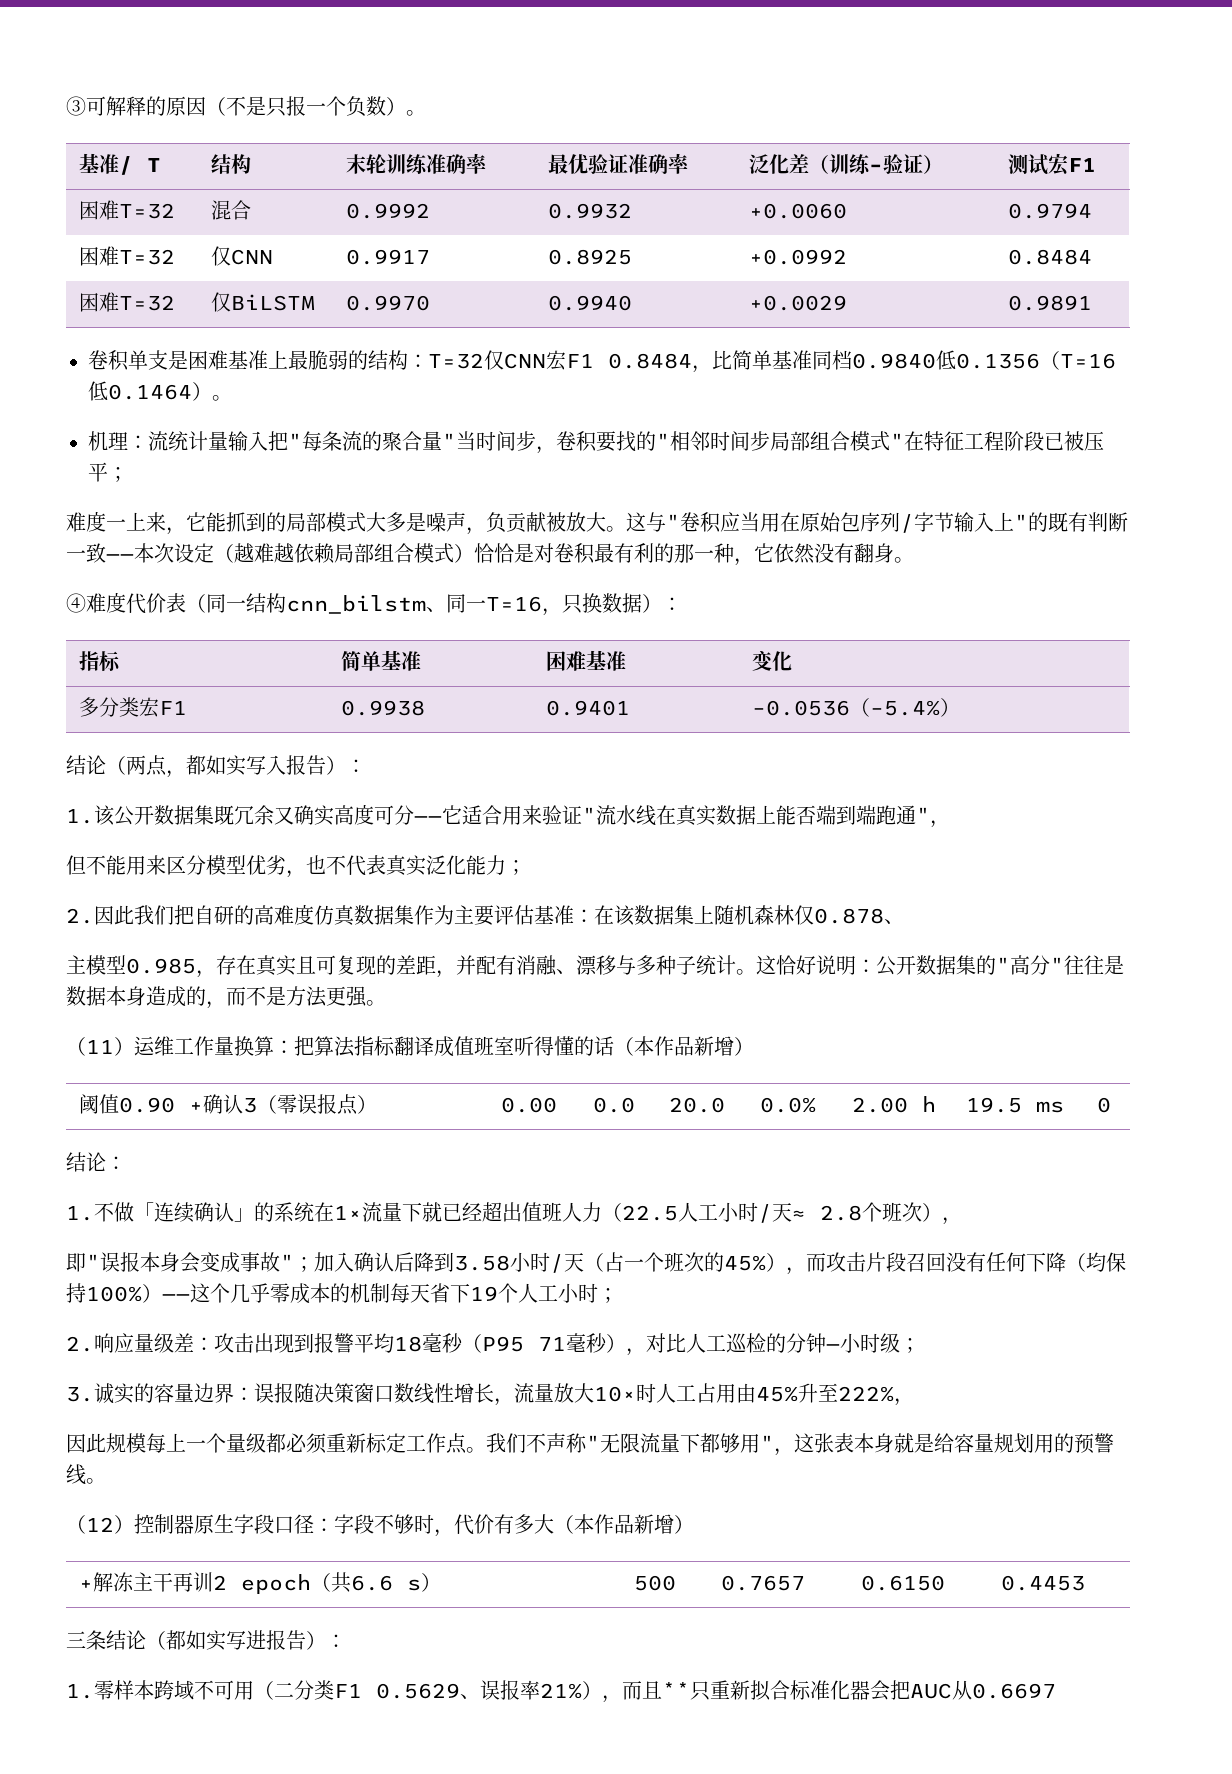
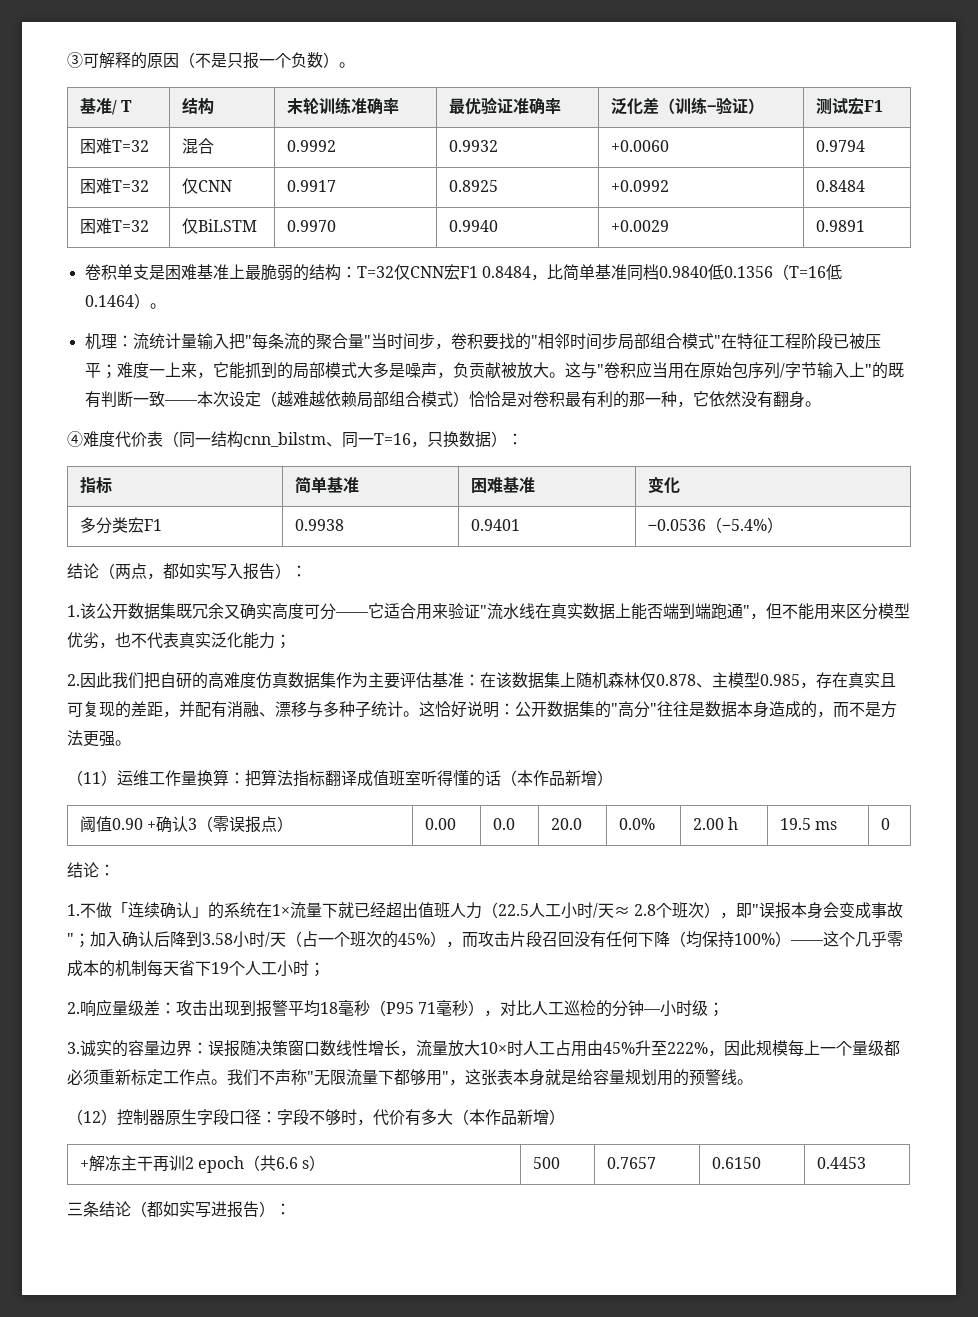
- 机理：流统计量输入把"每条流的聚合量"当时间步，卷积要找的"相邻时间步局部组合模式"在特征工程阶段已被压平；
- 难度一上来，它能抓到的局部模式大多是噪声，负贡献被放大。
+ 机理：流统计量输入把"每条流的聚合量"当时间步，卷积要找的"相邻时间步局部组合模式"在特征工程阶段已被压平；难度一上来，它能抓到的局部模式大多是噪声，负贡献被放大。
- 1.该公开数据集既冗余又确实高度可分——它适合用来验证"流水线在真实数据上能否端到端跑通"，
- 但不能用来区分模型优劣，也不代表真实泛化能力；
+ 1.该公开数据集既冗余又确实高度可分——它适合用来验证"流水线在真实数据上能否端到端跑通"，但不能用来区分模型优劣，也不代表真实泛化能力；
- 2.因此我们把自研的高难度仿真数据集作为主要评估基准：在该数据集上随机森林仅0.878、
- 主模型0.985，存在真实且可复现的差距，并配有消融、漂移与多种子统计。
+ 2.因此我们把自研的高难度仿真数据集作为主要评估基准：在该数据集上随机森林仅0.878、主模型0.985，存在真实且可复现的差距，并配有消融、漂移与多种子统计。
- 1.不做「连续确认」的系统在1×流量下就已经超出值班人力（22.5人工小时/天≈ 2.8个班次），
- 即"误报本身会变成事故"；
+ 1.不做「连续确认」的系统在1×流量下就已经超出值班人力（22.5人工小时/天≈ 2.8个班次），即"误报本身会变成事故"；
- 3.诚实的容量边界：误报随决策窗口数线性增长，流量放大10×时人工占用由45%升至222%，
- 因此规模每上一个量级都必须重新标定工作点。
+ 3.诚实的容量边界：误报随决策窗口数线性增长，流量放大10×时人工占用由45%升至222%，因此规模每上一个量级都必须重新标定工作点。
- 1.零样本跨域不可用（二分类F1 0.5629、误报率21%），而且**只重新拟合标准化器会把AUC从0.6697

